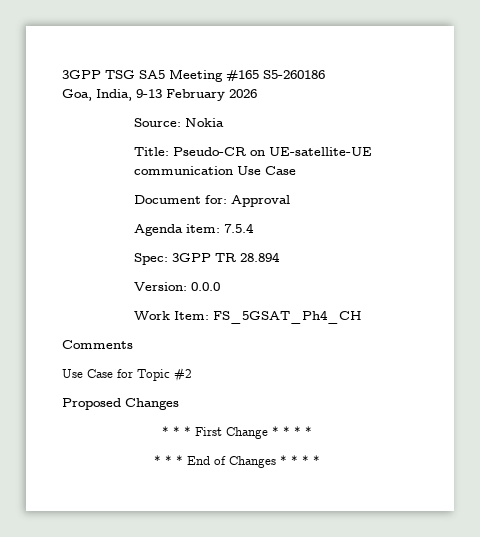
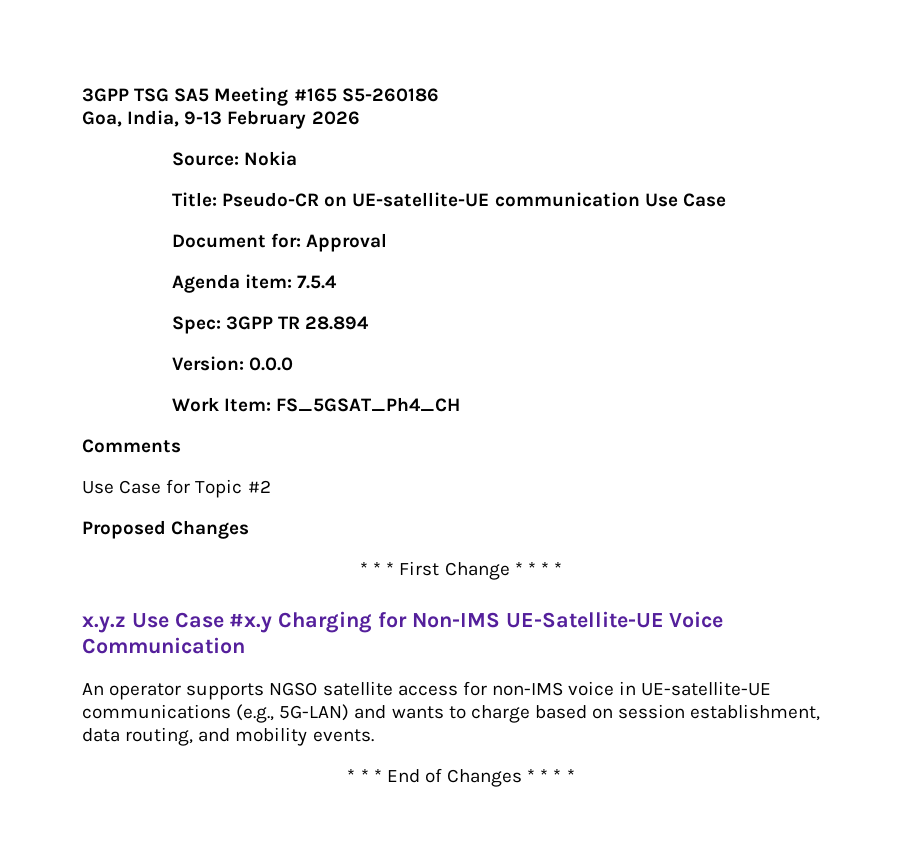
+ x.y.z Use Case #x.y Charging for Non-IMS UE-Satellite-UE Voice Communication
+ An operator supports NGSO satellite access for non-IMS voice in UE-satellite-UE communications (e.g., 5G-LAN) and wants to charge based on session establishment, data routing, and mobility events.

